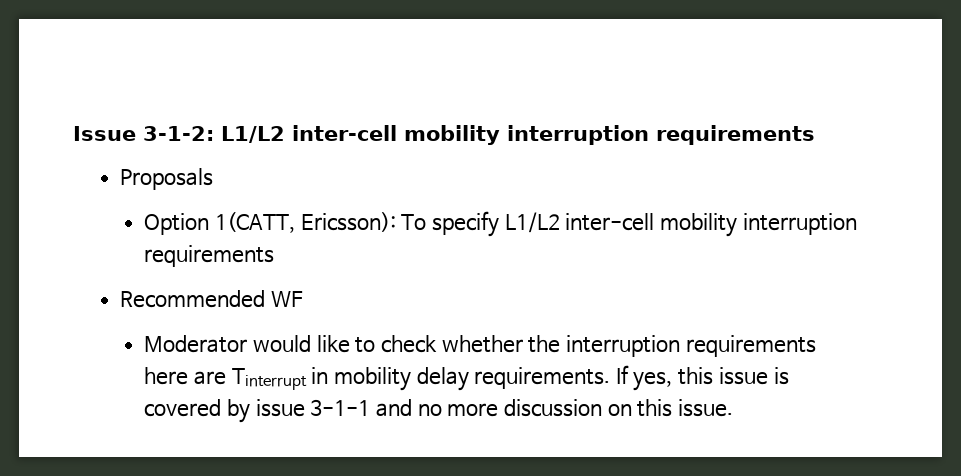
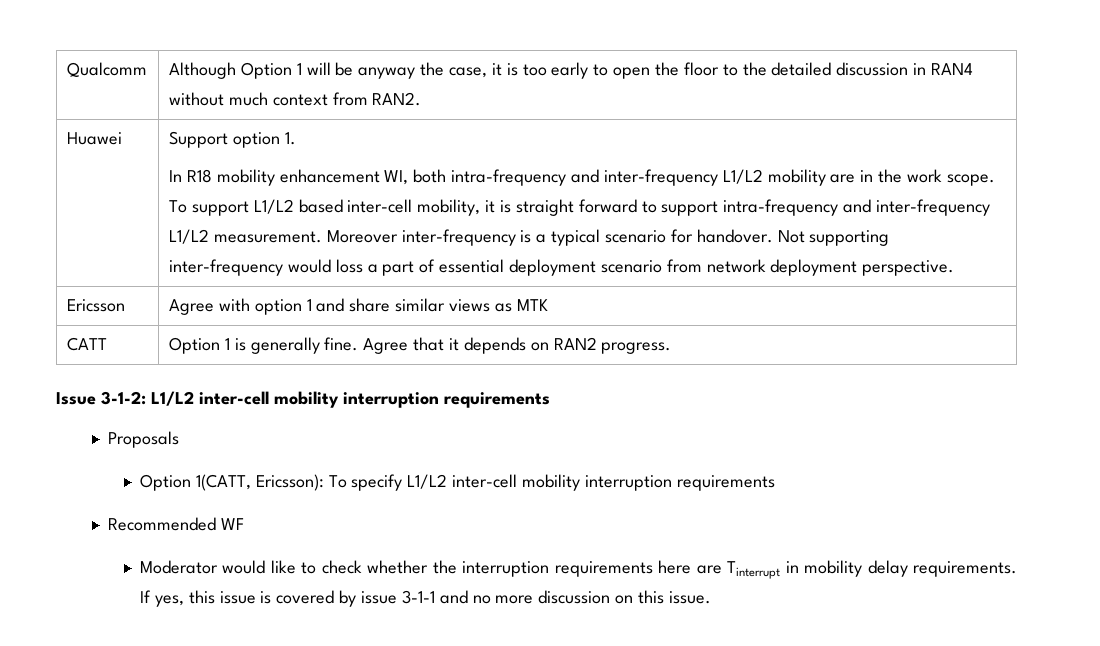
+ Qualcomm | Although Option 1 will be anyway the case, it is too early to open the floor to the detailed discussion in RAN4 without much context from RAN2.
+ Huawei | Support option 1.
+ In R18 mobility enhancement WI, both intra-frequency and inter-frequency L1/L2 mobility are in the work scope. To support L1/L2 based inter-cell mobility, it is straight forward to support intra-frequency and inter-frequency L1/L2 measurement. Moreover inter-frequency is a typical scenario for handover. Not supporting inter-frequency would loss a part of essential deployment scenario from network deployment perspective.
+ Ericsson | Agree with option 1 and share similar views as MTK
+ CATT | Option 1 is generally fine. Agree that it depends on RAN2 progress.

